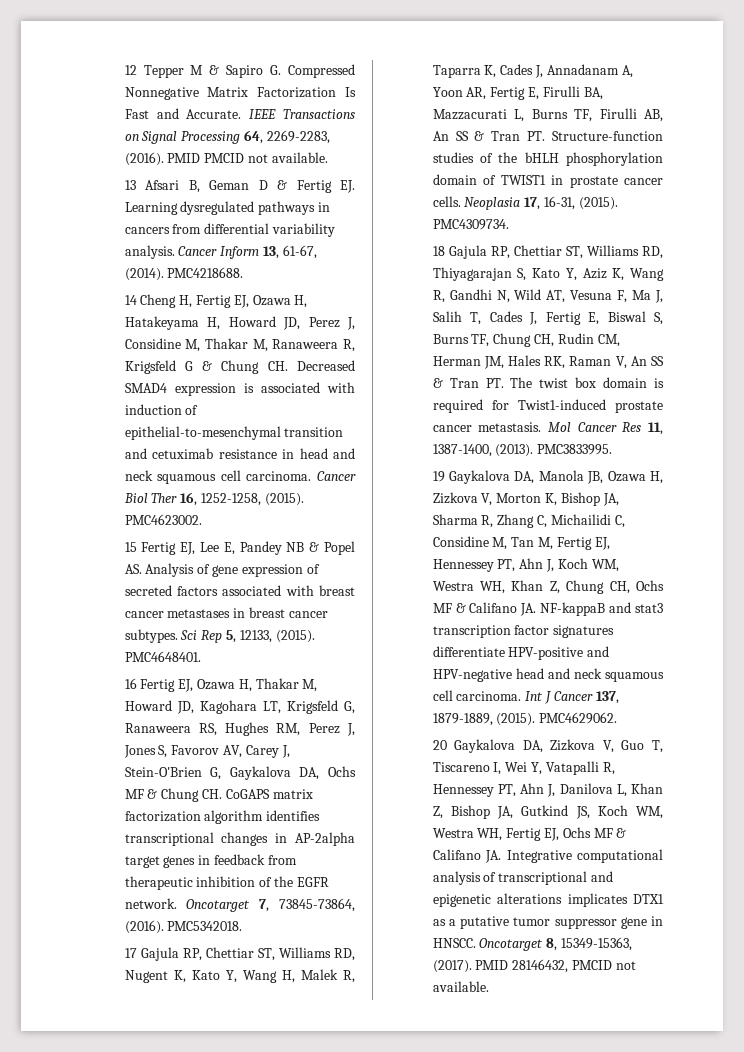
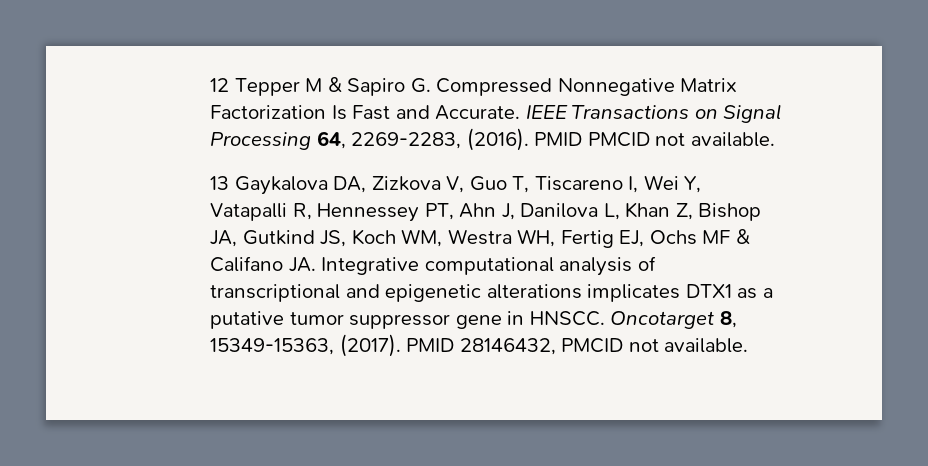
- 13 Afsari B, Geman D & Fertig EJ. Learning dysregulated pathways in cancers from differential variability analysis. Cancer Inform 13, 61-67, (2014). PMC4218688.
- 14 Cheng H, Fertig EJ, Ozawa H, Hatakeyama H, Howard JD, Perez J, Considine M, Thakar M, Ranaweera R, Krigsfeld G & Chung CH. Decreased SMAD4 expression is associated with induction of epithelial-to-mesenchymal transition and cetuximab resistance in head and neck squamous cell carcinoma. Cancer Biol Ther 16, 1252-1258, (2015). PMC4623002.
- 15 Fertig EJ, Lee E, Pandey NB & Popel AS. Analysis of gene expression of secreted factors associated with breast cancer metastases in breast cancer subtypes. Sci Rep 5, 12133, (2015). PMC4648401.
- 16 Fertig EJ, Ozawa H, Thakar M, Howard JD, Kagohara LT, Krigsfeld G, Ranaweera RS, Hughes RM, Perez J, Jones S, Favorov AV, Carey J, Stein-O'Brien G, Gaykalova DA, Ochs MF & Chung CH. CoGAPS matrix factorization algorithm identifies transcriptional changes in AP-2alpha target genes in feedback from therapeutic inhibition of the EGFR network. Oncotarget 7, 73845-73864, (2016). PMC5342018.
- 17 Gajula RP, Chettiar ST, Williams RD, Nugent K, Kato Y, Wang H, Malek R, Taparra K, Cades J, Annadanam A, Yoon AR, Fertig E, Firulli BA, Mazzacurati L, Burns TF, Firulli AB, An SS & Tran PT. Structure-function studies of the bHLH phosphorylation domain of TWIST1 in prostate cancer cells. Neoplasia 17, 16-31, (2015). PMC4309734.
- 18 Gajula RP, Chettiar ST, Williams RD, Thiyagarajan S, Kato Y, Aziz K, Wang R, Gandhi N, Wild AT, Vesuna F, Ma J, Salih T, Cades J, Fertig E, Biswal S, Burns TF, Chung CH, Rudin CM, Herman JM, Hales RK, Raman V, An SS & Tran PT. The twist box domain is required for Twist1-induced prostate cancer metastasis. Mol Cancer Res 11, 1387-1400, (2013). PMC3833995.
- 19 Gaykalova DA, Manola JB, Ozawa H, Zizkova V, Morton K, Bishop JA, Sharma R, Zhang C, Michailidi C, Considine M, Tan M, Fertig EJ, Hennessey PT, Ahn J, Koch WM, Westra WH, Khan Z, Chung CH, Ochs MF & Califano JA. NF-kappaB and stat3 transcription factor signatures differentiate HPV-positive and HPV-negative head and neck squamous cell carcinoma. Int J Cancer 137, 1879-1889, (2015). PMC4629062.
- 20 Gaykalova DA, Zizkova V, Guo T, Tiscareno I, Wei Y, Vatapalli R, Hennessey PT, Ahn J, Danilova L, Khan Z, Bishop JA, Gutkind JS, Koch WM, Westra WH, Fertig EJ, Ochs MF & Califano JA. Integrative computational analysis of transcriptional and epigenetic alterations implicates DTX1 as a putative tumor suppressor gene in HNSCC.
+ 13 Gaykalova DA, Zizkova V, Guo T, Tiscareno I, Wei Y, Vatapalli R, Hennessey PT, Ahn J, Danilova L, Khan Z, Bishop JA, Gutkind JS, Koch WM, Westra WH, Fertig EJ, Ochs MF & Califano JA. Integrative computational analysis of transcriptional and epigenetic alterations implicates DTX1 as a putative tumor suppressor gene in HNSCC.

